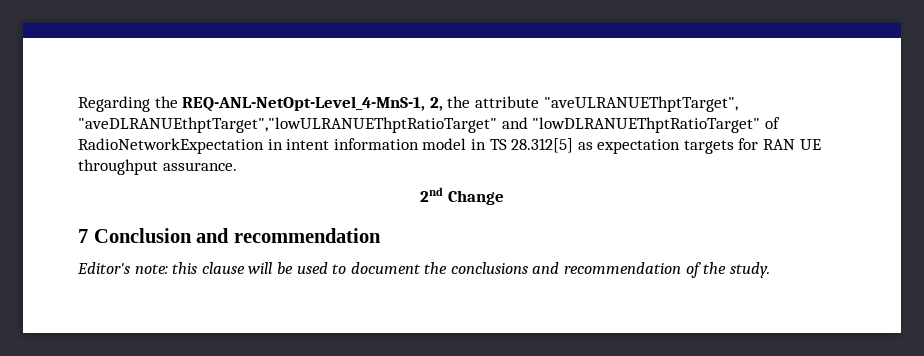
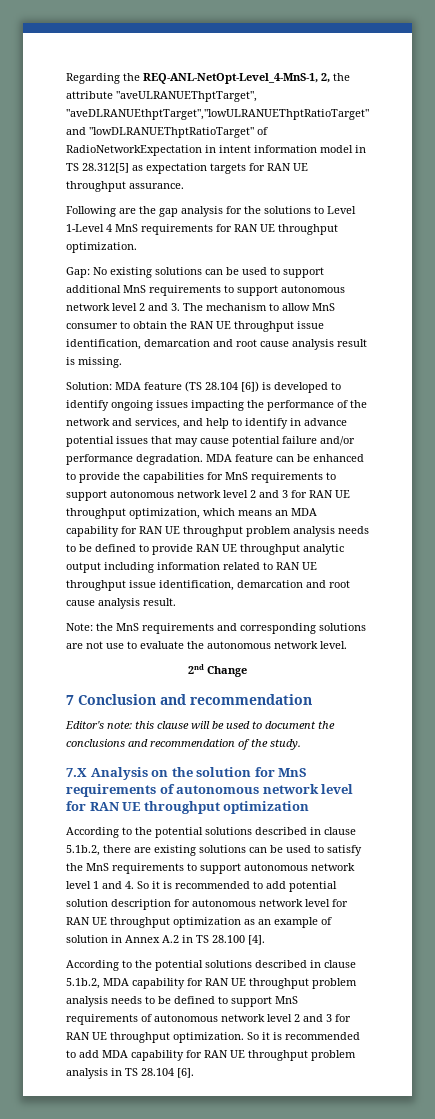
+ Following are the gap analysis for the solutions to Level 1-Level 4 MnS requirements for RAN UE throughput optimization.
+ Gap: No existing solutions can be used to support additional MnS requirements to support autonomous network level 2 and 3. The mechanism to allow MnS consumer to obtain the RAN UE throughput issue identification, demarcation and root cause analysis result is missing.
+ Solution: MDA feature (TS 28.104 [6]) is developed to identify ongoing issues impacting the performance of the network and services, and help to identify in advance potential issues that may cause potential failure and/or performance degradation. MDA feature can be enhanced to provide the capabilities for MnS requirements to support autonomous network level 2 and 3 for RAN UE throughput optimization, which means an MDA capability for RAN UE throughput problem analysis needs to be defined to provide RAN UE throughput analytic output including information related to RAN UE throughput issue identification, demarcation and root cause analysis result.
+ Note: the MnS requirements and corresponding solutions are not use to evaluate the autonomous network level.
+ 7.X Analysis on the solution for MnS requirements of autonomous network level for RAN UE throughput optimization
+ According to the potential solutions described in clause 5.1b.2, there are existing solutions can be used to satisfy the MnS requirements to support autonomous network level 1 and 4. So it is recommended to add potential solution description for autonomous network level for RAN UE throughput optimization as an example of solution in Annex A.2 in TS 28.100 [4].
+ According to the potential solutions described in clause 5.1b.2, MDA capability for RAN UE throughput problem analysis needs to be defined to support MnS requirements of autonomous network level 2 and 3 for RAN UE throughput optimization. So it is recommended to add MDA capability for RAN UE throughput problem analysis in TS 28.104 [6].

